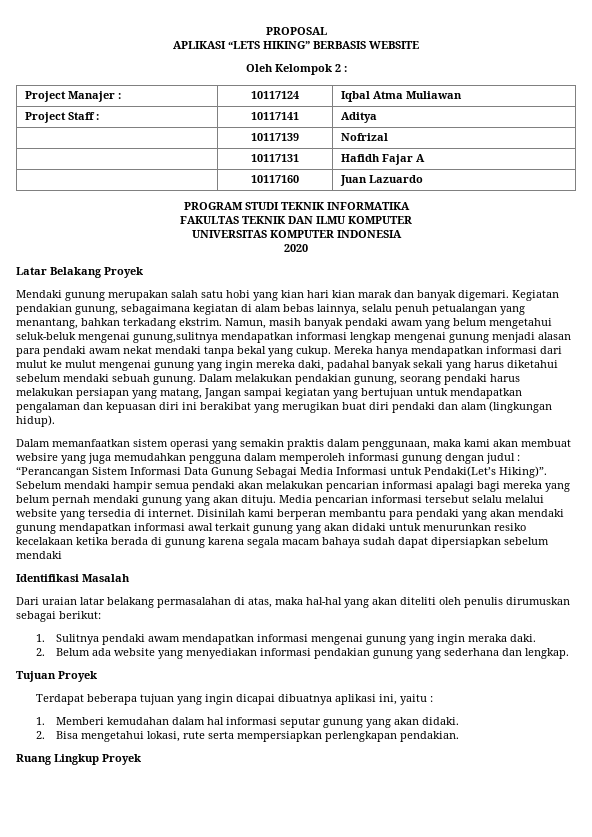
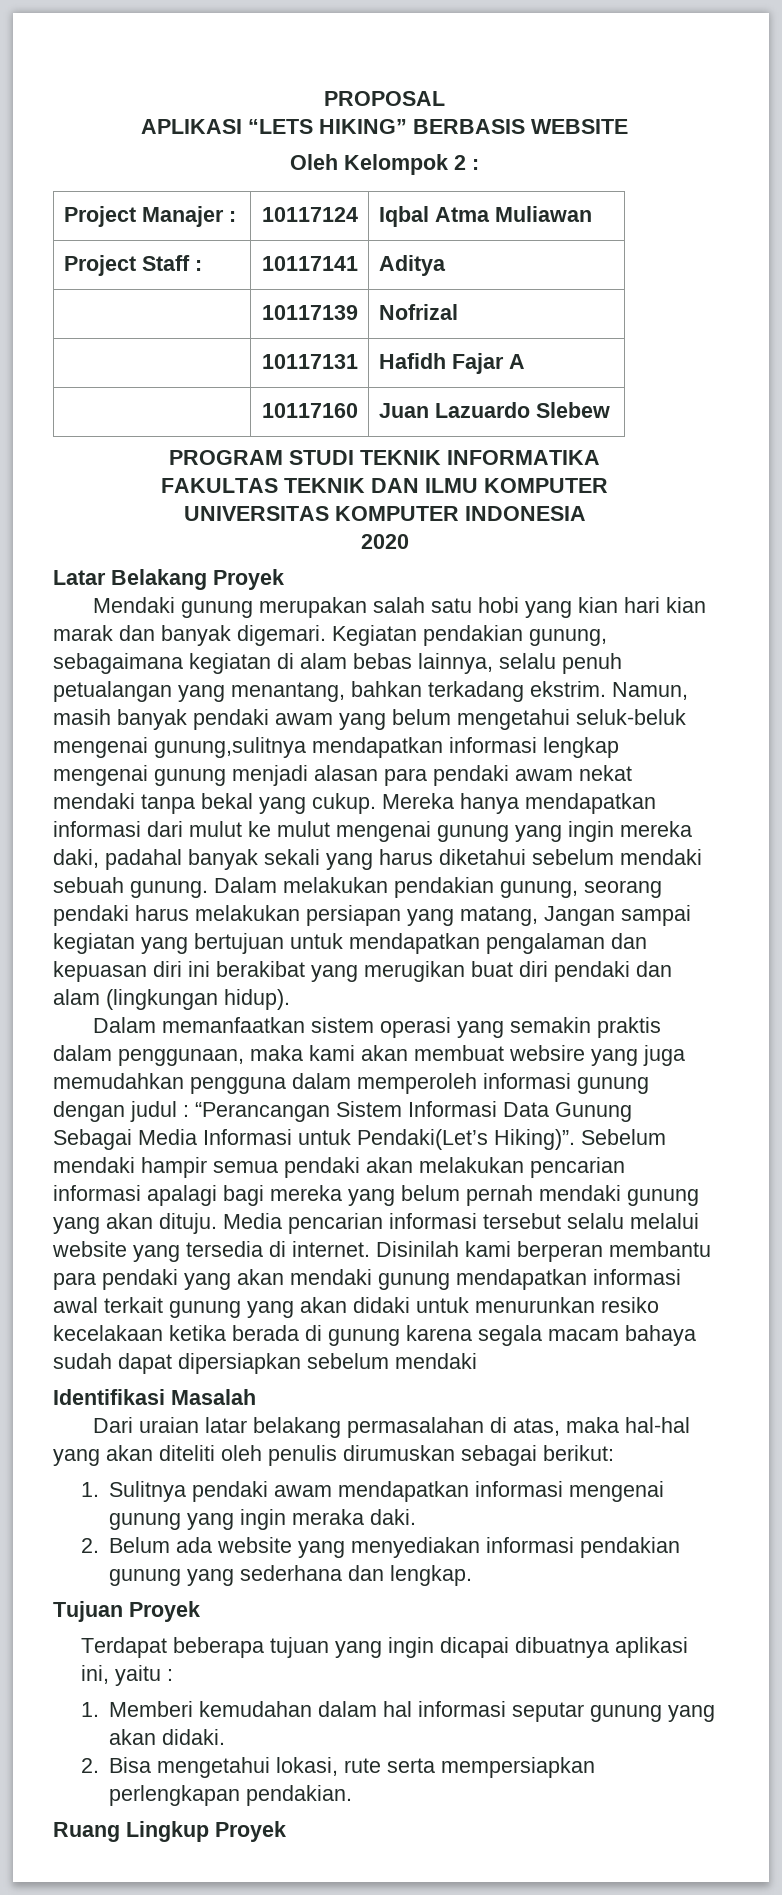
- | 10117160 | Juan Lazuardo
+ | 10117160 | Juan Lazuardo Slebew

